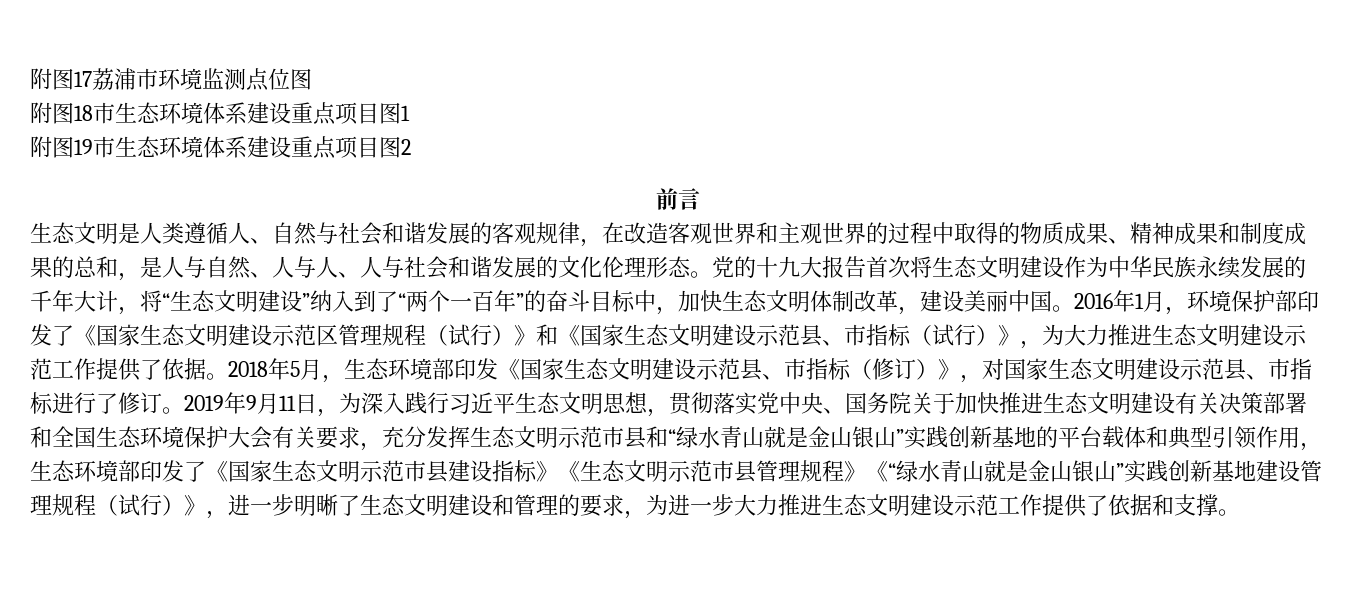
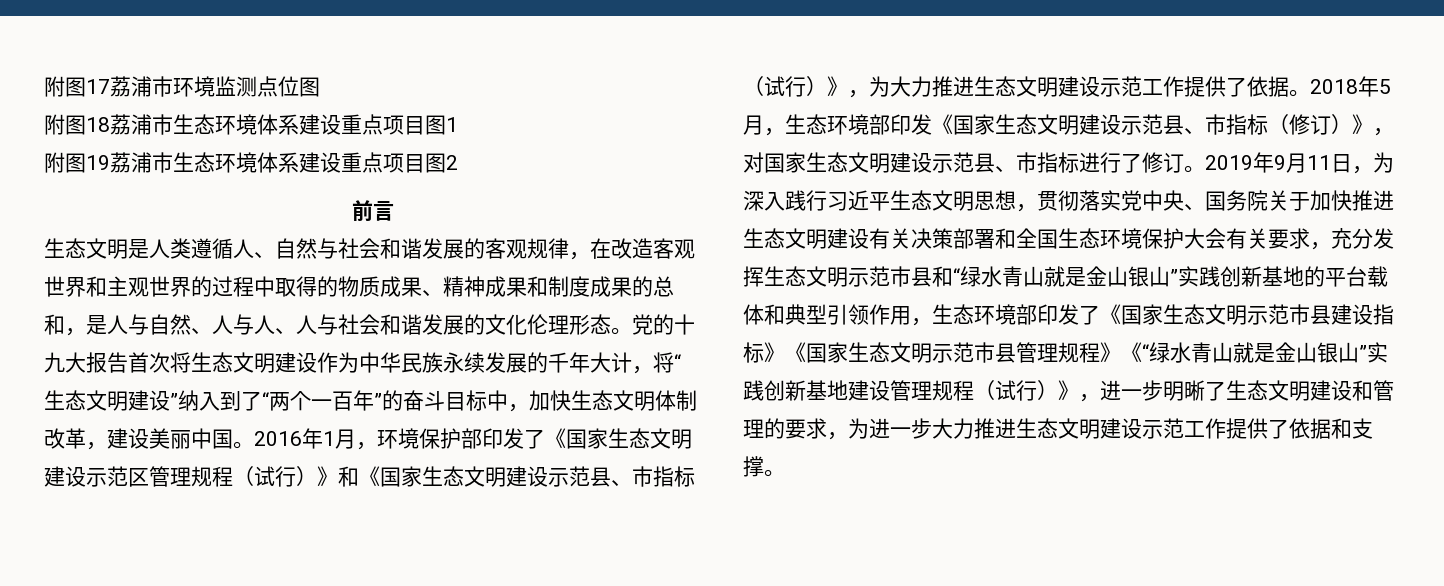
- 附图18市生态环境体系建设重点项目图1
+ 附图18荔浦市生态环境体系建设重点项目图1
- 附图19市生态环境体系建设重点项目图2
+ 附图19荔浦市生态环境体系建设重点项目图2
- 2019年9月11日，为深入践行习近平生态文明思想，贯彻落实党中央、国务院关于加快推进生态文明建设有关决策部署和全国生态环境保护大会有关要求，充分发挥生态文明示范市县和“绿水青山就是金山银山”实践创新基地的平台载体和典型引领作用，生态环境部印发了《国家生态文明示范市县建设指标》《生态文明示范市县管理规程》《“绿水青山就是金山银山”实践创新基地建设管理规程（试行）》，进一步明晰了生态文明建设和管理的要求，为进一步大力推进生态文明建设示范工作提供了依据和支撑。
+ 2019年9月11日，为深入践行习近平生态文明思想，贯彻落实党中央、国务院关于加快推进生态文明建设有关决策部署和全国生态环境保护大会有关要求，充分发挥生态文明示范市县和“绿水青山就是金山银山”实践创新基地的平台载体和典型引领作用，生态环境部印发了《国家生态文明示范市县建设指标》《国家生态文明示范市县管理规程》《“绿水青山就是金山银山”实践创新基地建设管理规程（试行）》，进一步明晰了生态文明建设和管理的要求，为进一步大力推进生态文明建设示范工作提供了依据和支撑。

